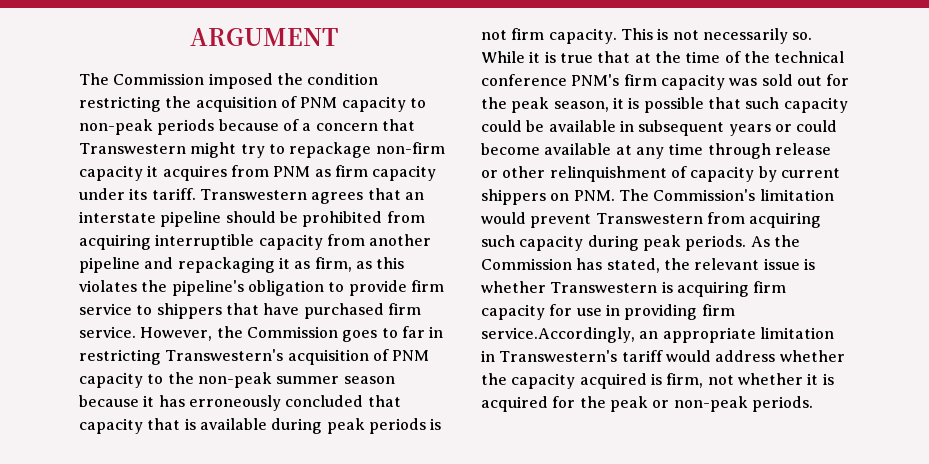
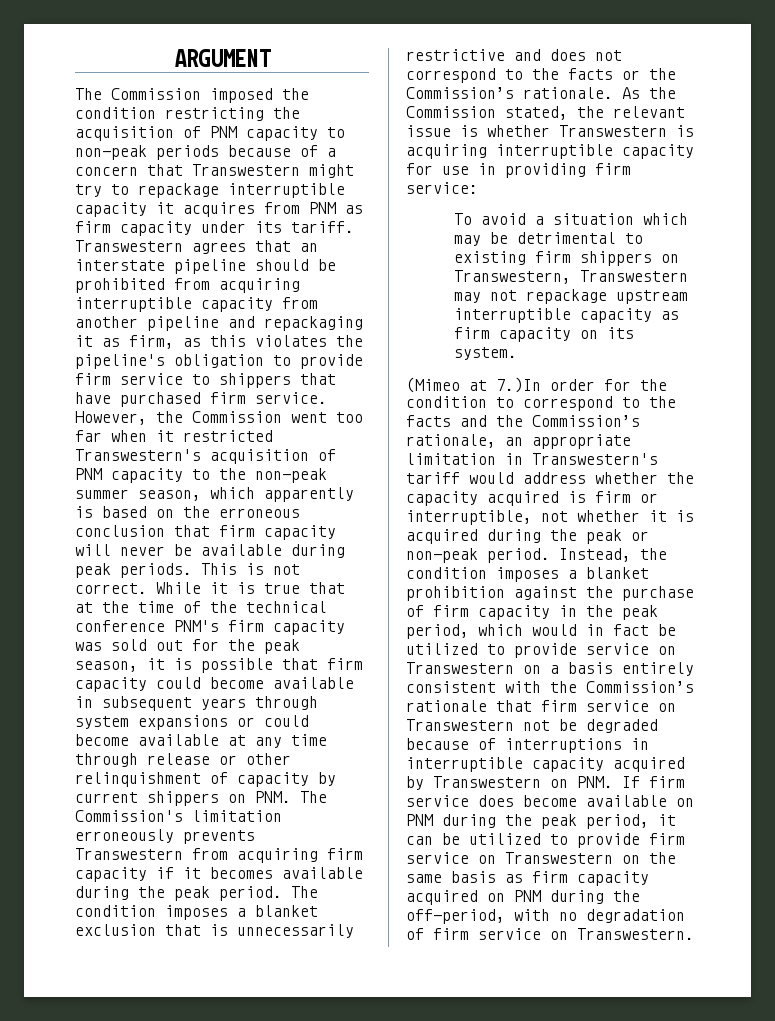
- The Commission imposed the condition restricting the acquisition of PNM capacity to non-peak periods because of a concern that Transwestern might try to repackage non-firm capacity it acquires from PNM as firm capacity under its tariff.
+ The Commission imposed the condition restricting the acquisition of PNM capacity to non-peak periods because of a concern that Transwestern might try to repackage interruptible capacity it acquires from PNM as firm capacity under its tariff.
- However, the Commission goes to far in restricting Transwestern's acquisition of PNM capacity to the non-peak summer season because it has erroneously concluded that capacity that is available during peak periods is not firm capacity.
+ However, the Commission went too far when it restricted Transwestern's acquisition of PNM capacity to the non-peak summer season, which apparently is based on the erroneous conclusion that firm capacity will never be available during peak periods.
- This is not necessarily so.
+ This is not correct.
- While it is true that at the time of the technical conference PNM's firm capacity was sold out for the peak season, it is possible that such capacity could be available in subsequent years or could become available at any time through release or other relinquishment of capacity by current shippers on PNM. The Commission's limitation would prevent Transwestern from acquiring such capacity during peak periods.
+ While it is true that at the time of the technical conference PNM's firm capacity was sold out for the peak season, it is possible that firm capacity could become available in subsequent years through system expansions or could become available at any time through release or other relinquishment of capacity by current shippers on PNM. The Commission's limitation erroneously prevents Transwestern from acquiring firm capacity if it becomes available during the peak period. The condition imposes a blanket exclusion that is unnecessarily restrictive and does not correspond to the facts or the Commission’s rationale.
- As the Commission has stated, the relevant issue is whether Transwestern is acquiring firm capacity for use in providing firm service.Accordingly, an appropriate limitation in Transwestern's tariff would address whether the capacity acquired is firm, not whether it is acquired for the peak or non-peak periods.
+ As the Commission stated, the relevant issue is whether Transwestern is acquiring interruptible capacity for use in providing firm service:
+ To avoid a situation which may be detrimental to existing firm shippers on Transwestern, Transwestern may not repackage upstream interruptible capacity as firm capacity on its system.
+ (Mimeo at 7.)In order for the condition to correspond to the facts and the Commission’s rationale, an appropriate limitation in Transwestern's tariff would address whether the capacity acquired is firm or interruptible, not whether it is acquired during the peak or non-peak period. Instead, the condition imposes a blanket prohibition against the purchase of firm capacity in the peak period, which would in fact be utilized to provide service on Transwestern on a basis entirely consistent with the Commission’s rationale that firm service on Transwestern not be degraded because of interruptions in interruptible capacity acquired by Transwestern on PNM. If firm service does become available on PNM during the peak period, it can be utilized to provide firm service on Transwestern on the same basis as firm capacity acquired on PNM during the off-period, with no degradation of firm service on Transwestern.

